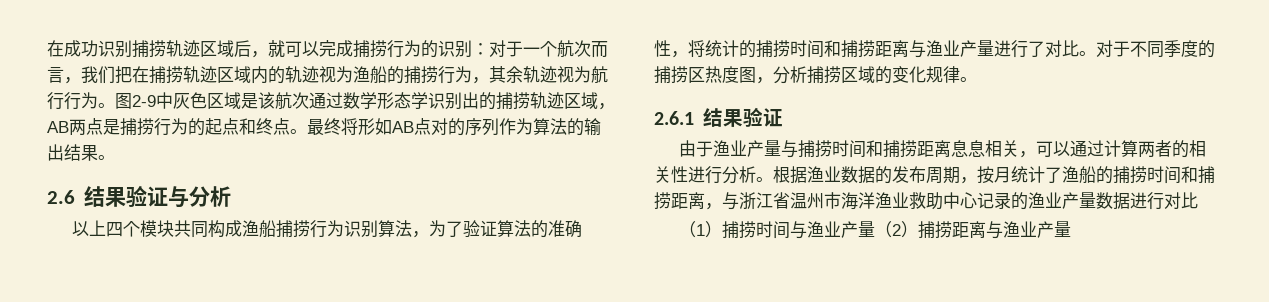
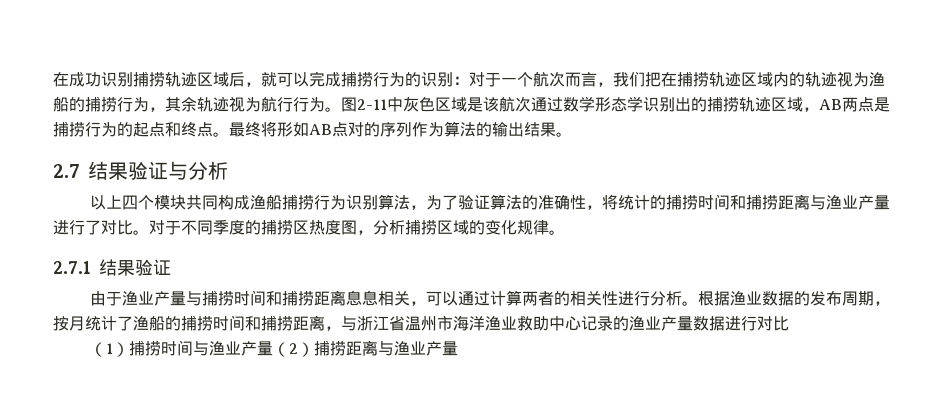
- 图2-9中灰色区域是该航次通过数学形态学识别出的捕捞轨迹区域，AB两点是捕捞行为的起点和终点。
+ 图2-11中灰色区域是该航次通过数学形态学识别出的捕捞轨迹区域，AB两点是捕捞行为的起点和终点。
- 2.6结果验证与分析
+ 2.7结果验证与分析
- 2.6.1结果验证
+ 2.7.1结果验证

